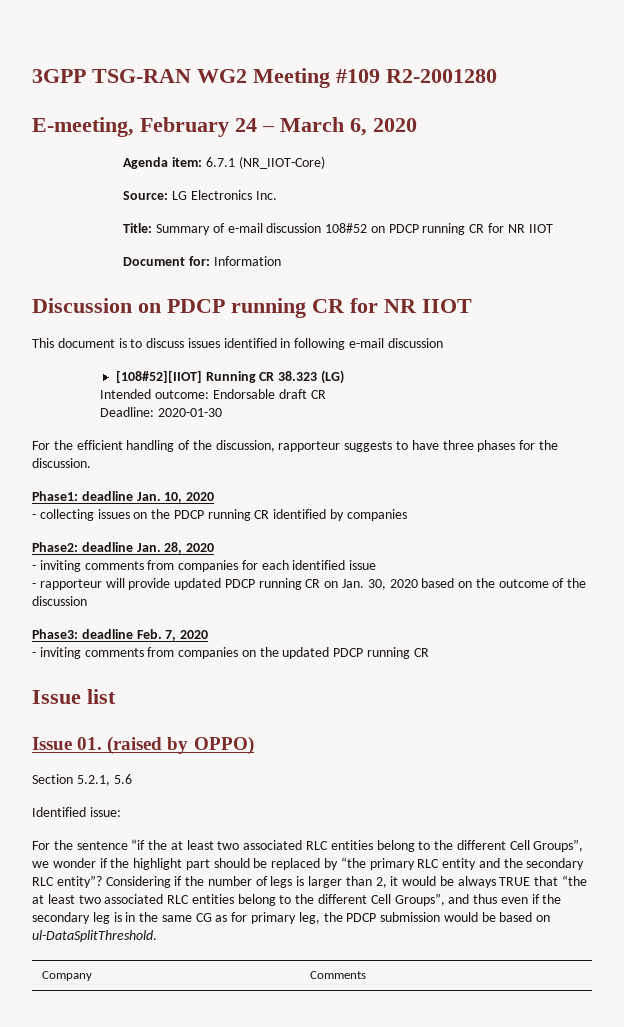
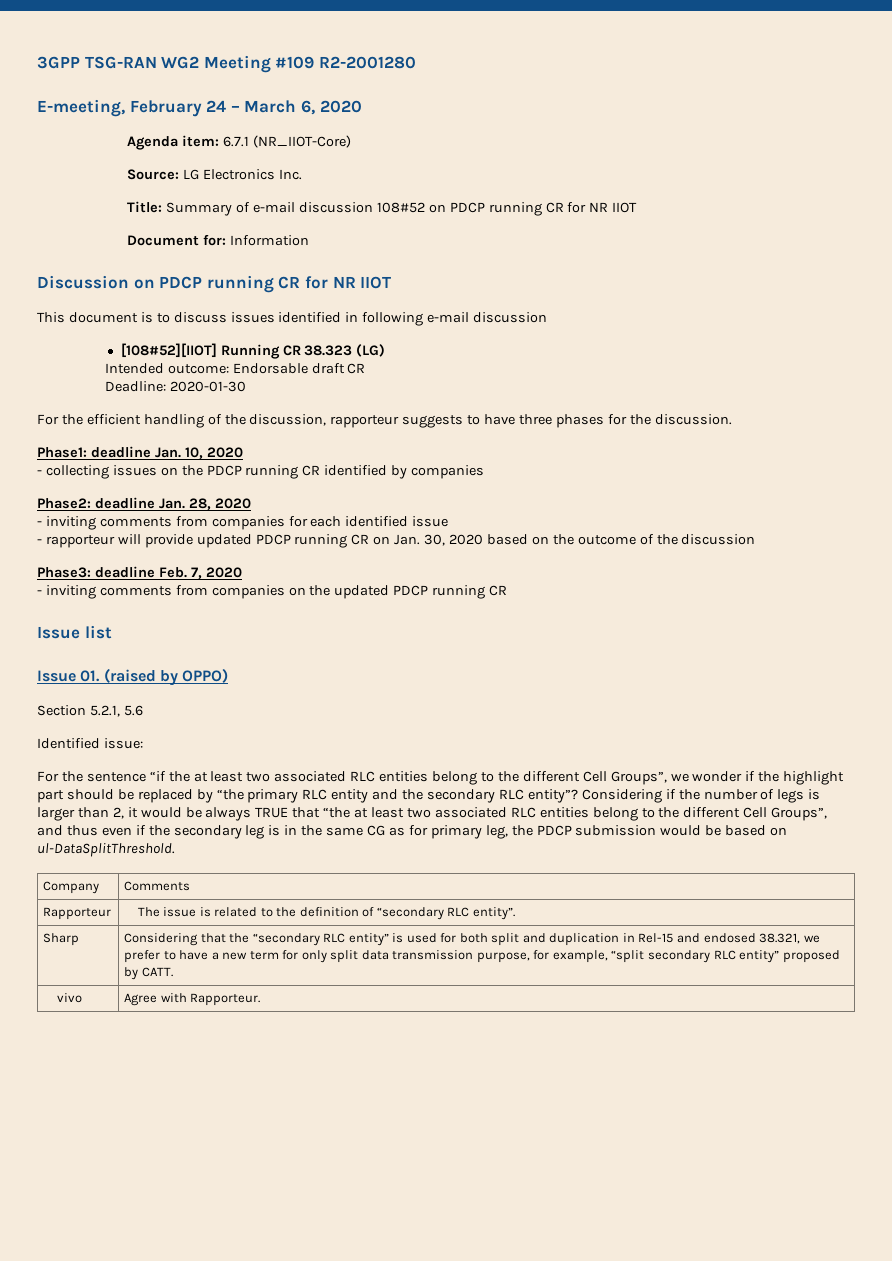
+ Rapporteur | The issue is related to the definition of “secondary RLC entity”.
+ Sharp | Considering that the “secondary RLC entity” is used for both split and duplication in Rel-15 and endosed 38.321, we prefer to have a new term for only split data transmission purpose, for example, “split secondary RLC entity” proposed by CATT.
+ vivo | Agree with Rapporteur.

